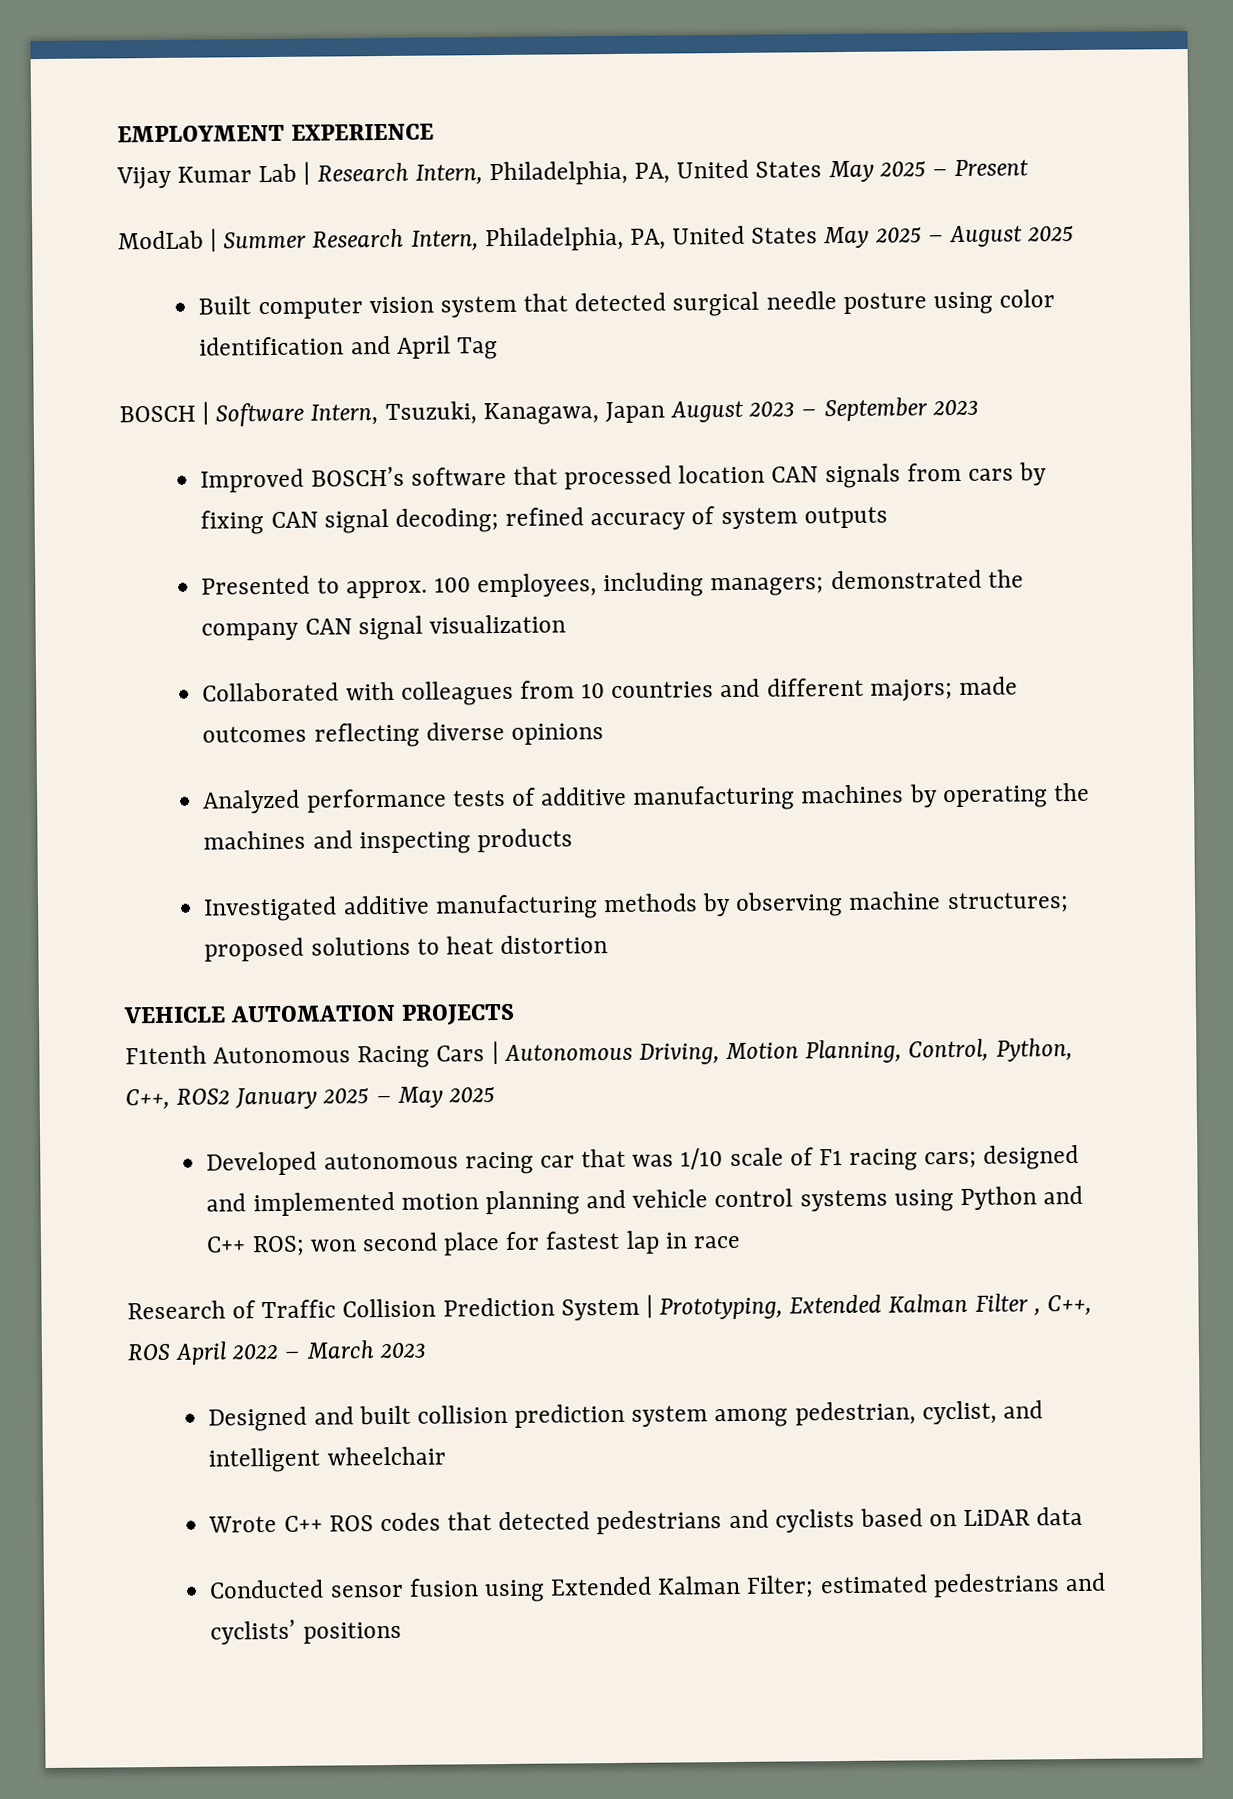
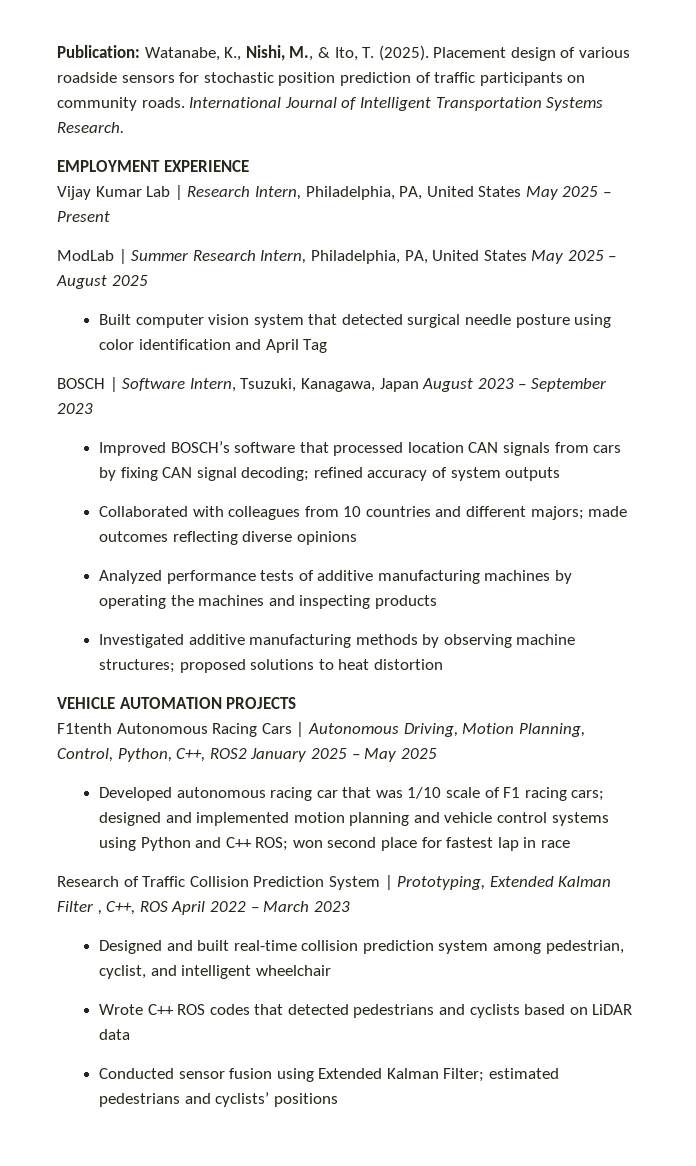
+ Publication: Watanabe, K., Nishi, M., & Ito, T. (2025). Placement design of various roadside sensors for stochastic position prediction of traffic participants on community roads. International Journal of Intelligent Transportation Systems Research.
- Presented to approx. 100 employees, including managers; demonstrated the company CAN signal visualization
- Designed and built collision prediction system among pedestrian, cyclist, and intelligent wheelchair
+ Designed and built real-time collision prediction system among pedestrian, cyclist, and intelligent wheelchair

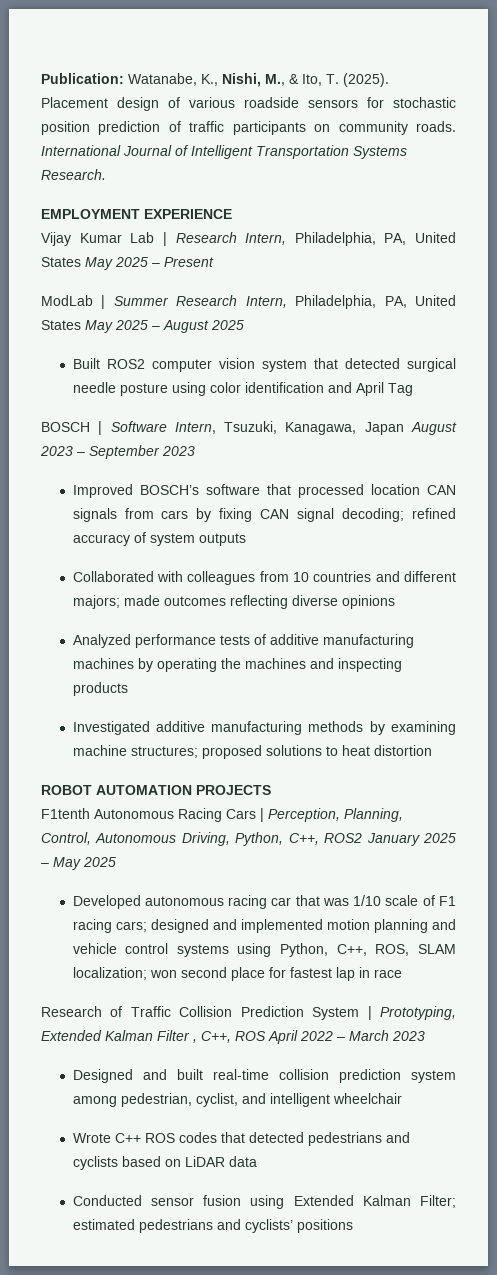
- Built computer vision system that detected surgical needle posture using color identification and April Tag
+ Built ROS2 computer vision system that detected surgical needle posture using color identification and April Tag
- Investigated additive manufacturing methods by observing machine structures; proposed solutions to heat distortion
+ Investigated additive manufacturing methods by examining machine structures; proposed solutions to heat distortion
- VEHICLE AUTOMATION PROJECTS
+ ROBOT AUTOMATION PROJECTS
- F1tenth Autonomous Racing Cars | Autonomous Driving, Motion Planning, Control, Python, C++, ROS2 January 2025 – May 2025
+ F1tenth Autonomous Racing Cars | Perception, Planning, Control, Autonomous Driving, Python, C++, ROS2 January 2025 – May 2025
- Developed autonomous racing car that was 1/10 scale of F1 racing cars; designed and implemented motion planning and vehicle control systems using Python and C++ ROS; won second place for fastest lap in race
+ Developed autonomous racing car that was 1/10 scale of F1 racing cars; designed and implemented motion planning and vehicle control systems using Python, C++, ROS, SLAM localization; won second place for fastest lap in race

